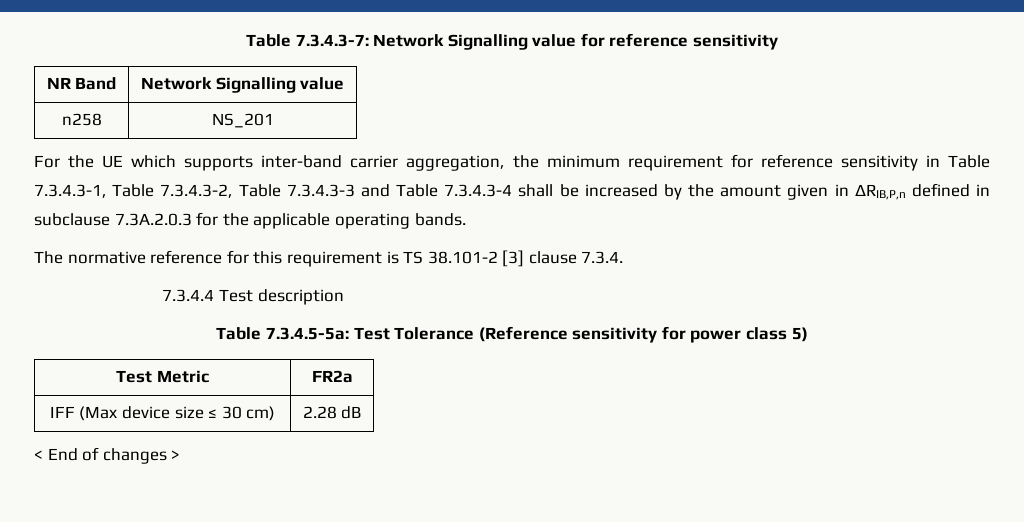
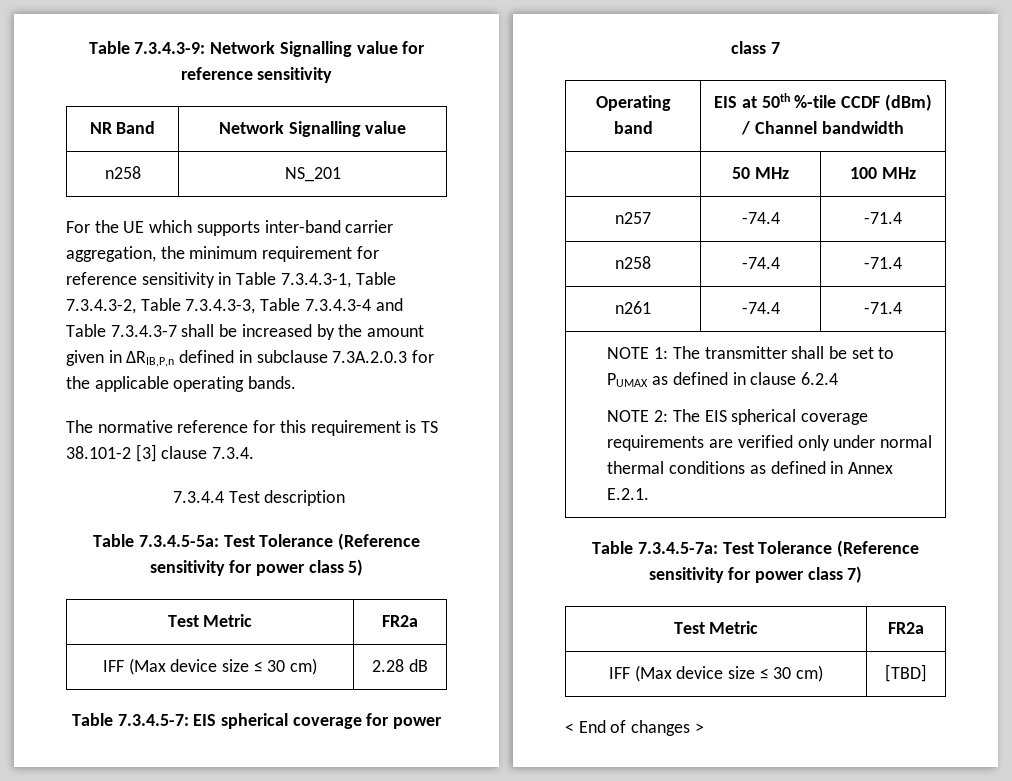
- Table 7.3.4.3-7: Network Signalling value for reference sensitivity
+ Table 7.3.4.3-9: Network Signalling value for reference sensitivity
- For the UE which supports inter-band carrier aggregation, the minimum requirement for reference sensitivity in Table 7.3.4.3-1, Table 7.3.4.3-2, Table 7.3.4.3-3 and Table 7.3.4.3-4 shall be increased by the amount given in ΔRIB,P,n defined in subclause 7.3A.2.0.3 for the applicable operating bands.
+ For the UE which supports inter-band carrier aggregation, the minimum requirement for reference sensitivity in Table 7.3.4.3-1, Table 7.3.4.3-2, Table 7.3.4.3-3, Table 7.3.4.3-4 and Table 7.3.4.3-7 shall be increased by the amount given in ΔRIB,P,n defined in subclause 7.3A.2.0.3 for the applicable operating bands.
+ Table 7.3.4.5-7: EIS spherical coverage for power class 7
+ Operating band | EIS at 50th %-tile CCDF (dBm) / Channel bandwidth
+ | 50 MHz | 100 MHz
+ n257 | -74.4 | -71.4
+ n258 | -74.4 | -71.4
+ n261 | -74.4 | -71.4
+ NOTE 1: The transmitter shall be set to PUMAX as defined in clause 6.2.4
+ NOTE 2: The EIS spherical coverage requirements are verified only under normal thermal conditions as defined in Annex E.2.1.
+ Table 7.3.4.5-7a: Test Tolerance (Reference sensitivity for power class 7)
+ Test Metric | FR2a
+ IFF (Max device size ≤ 30 cm) | [TBD]

